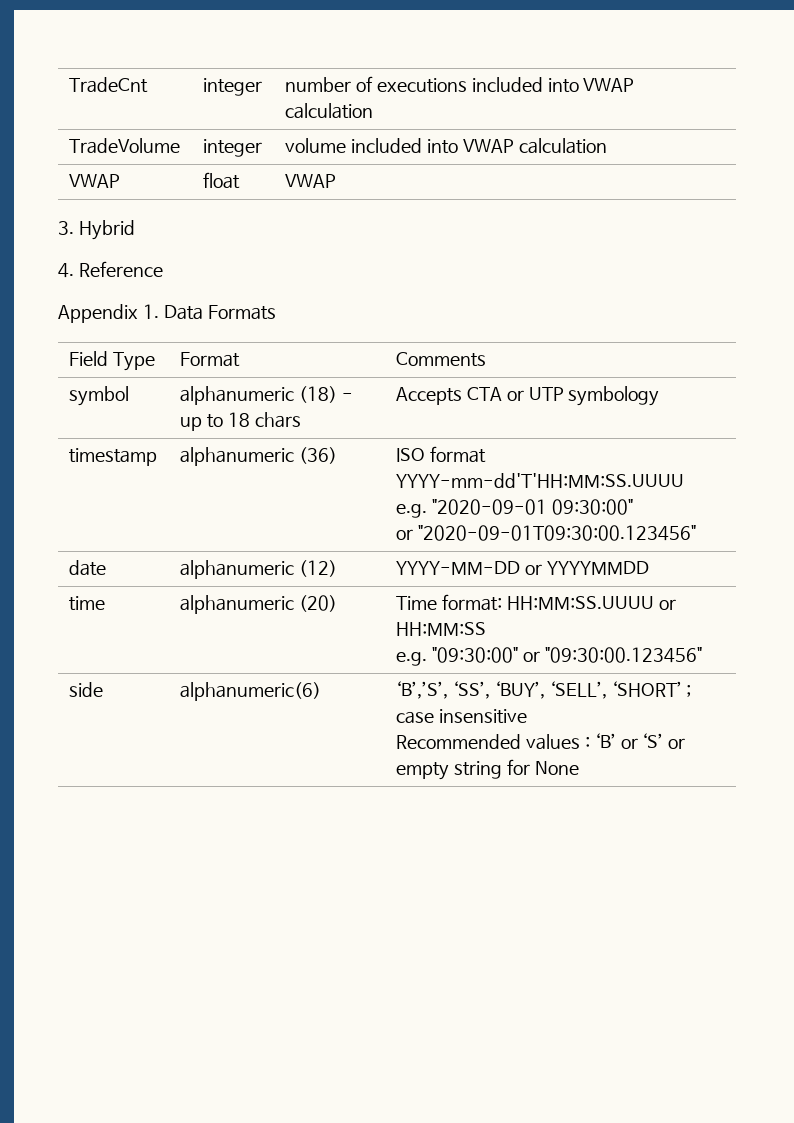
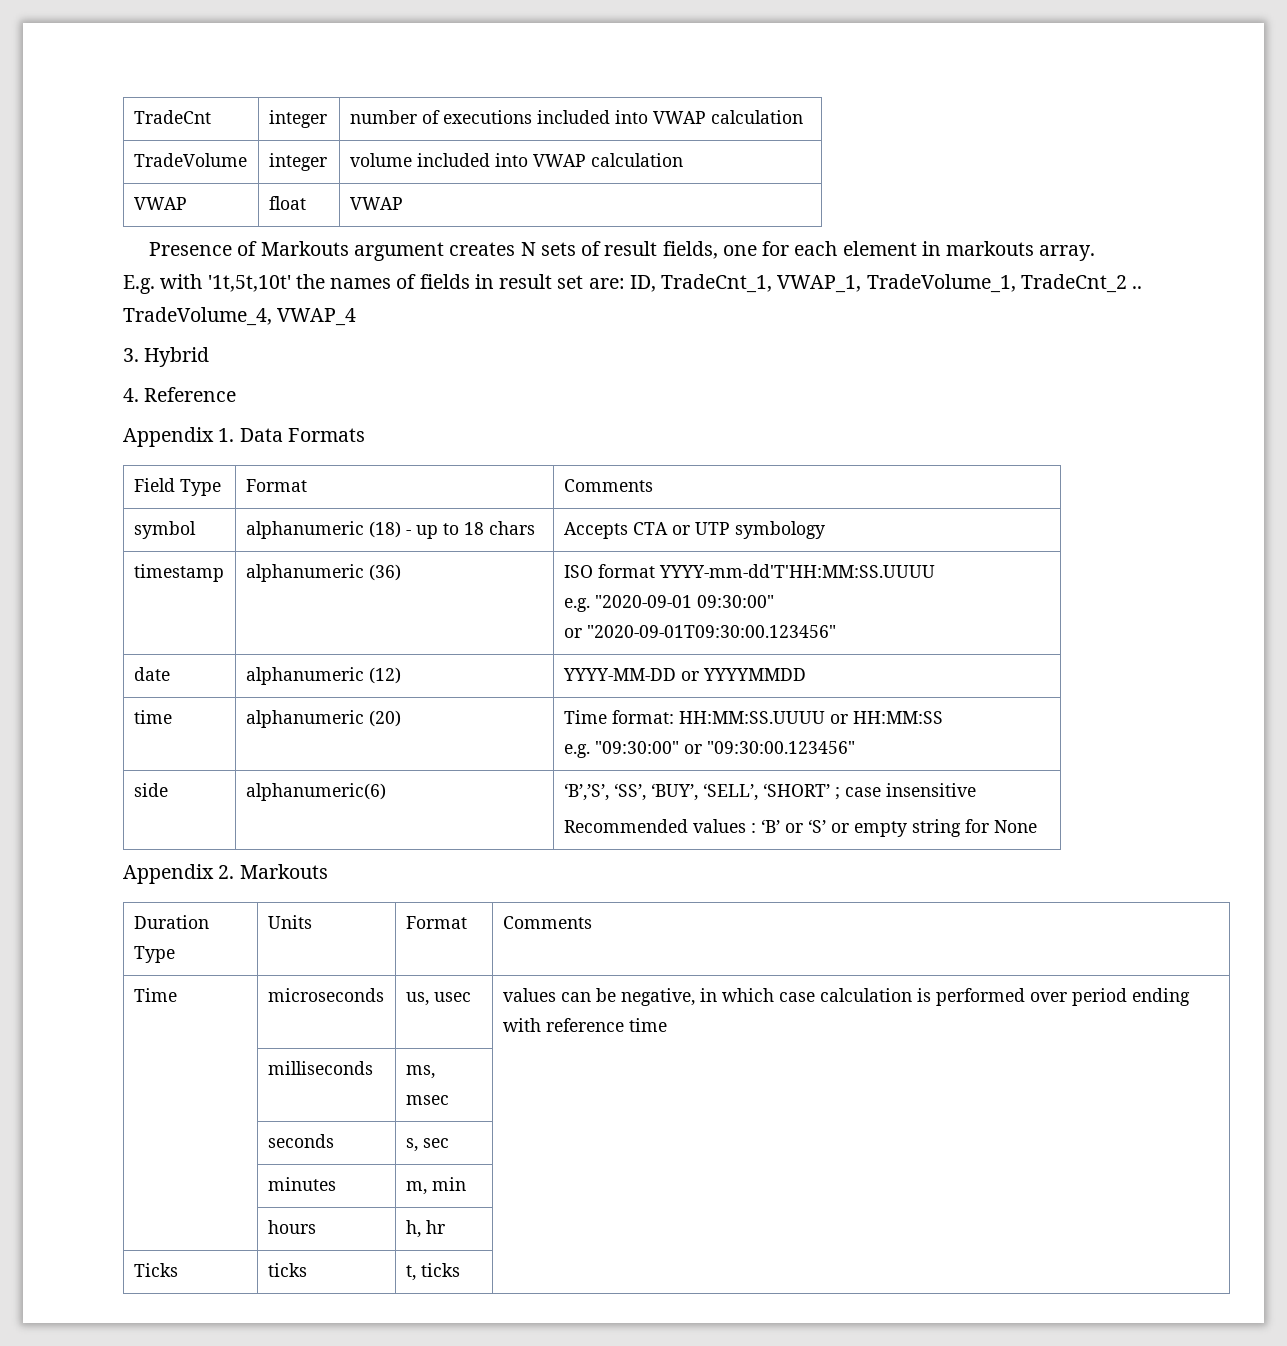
+ Presence of Markouts argument creates N sets of result fields, one for each element in markouts array.
+ E.g. with '1t,5t,10t' the names of fields in result set are: ID, TradeCnt_1, VWAP_1, TradeVolume_1, TradeCnt_2 .. TradeVolume_4, VWAP_4
+ Appendix 2. Markouts
+ Duration Type | Units | Format | Comments
+ Time | microseconds | us, usec | values can be negative, in which case calculation is performed over period ending with reference time
+ | milliseconds | ms, msec |
+ | seconds | s, sec |
+ | minutes | m, min |
+ | hours | h, hr |
+ Ticks | ticks | t, ticks |

